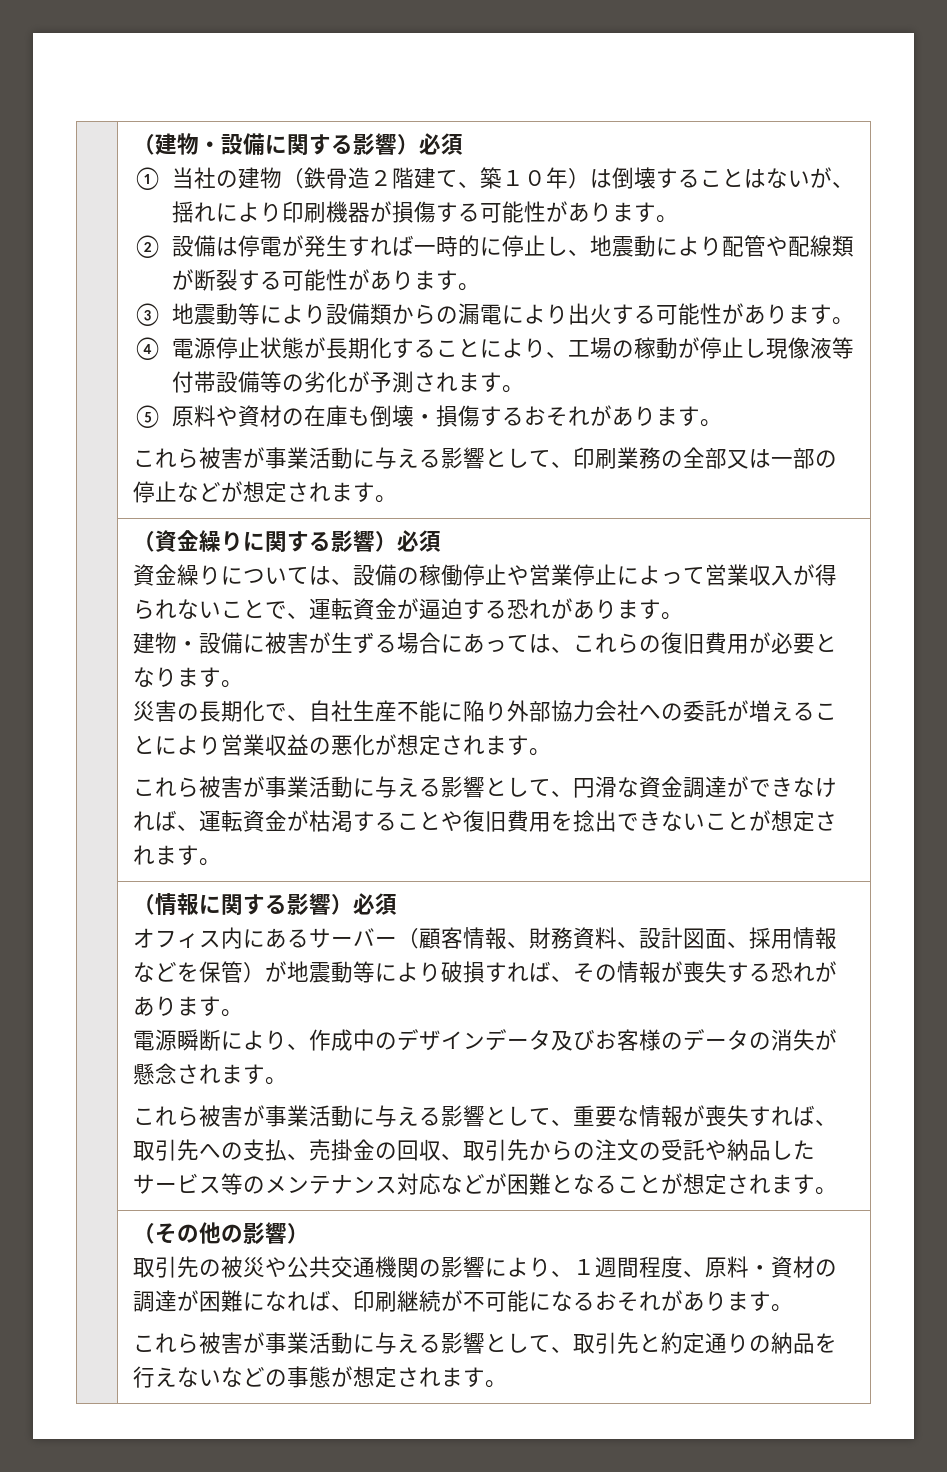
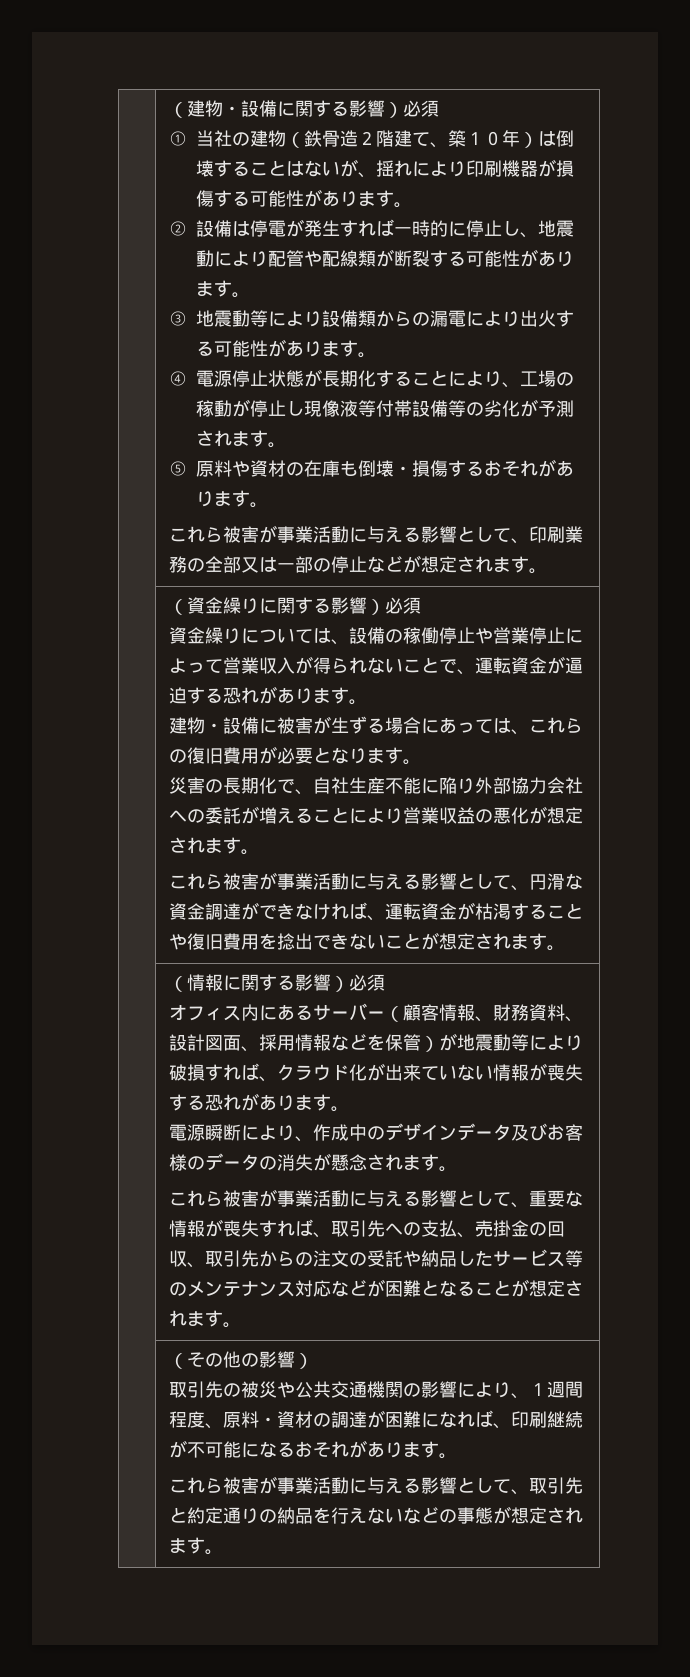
- オフィス内にあるサーバー（顧客情報、財務資料、設計図面、採用情報などを保管）が地震動等により破損すれば、その情報が喪失する恐れがあります。
+ オフィス内にあるサーバー（顧客情報、財務資料、設計図面、採用情報などを保管）が地震動等により破損すれば、クラウド化が出来ていない情報が喪失する恐れがあります。

